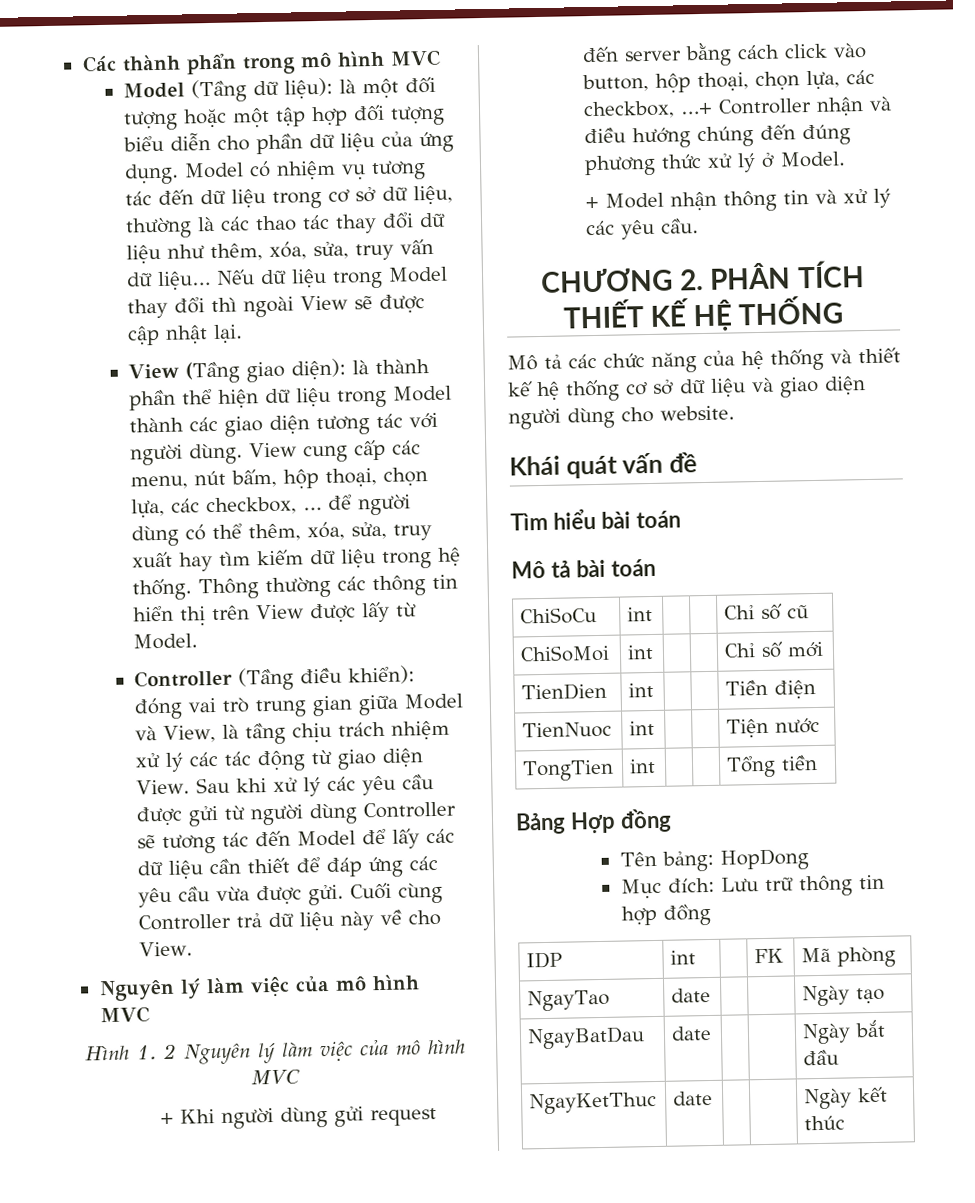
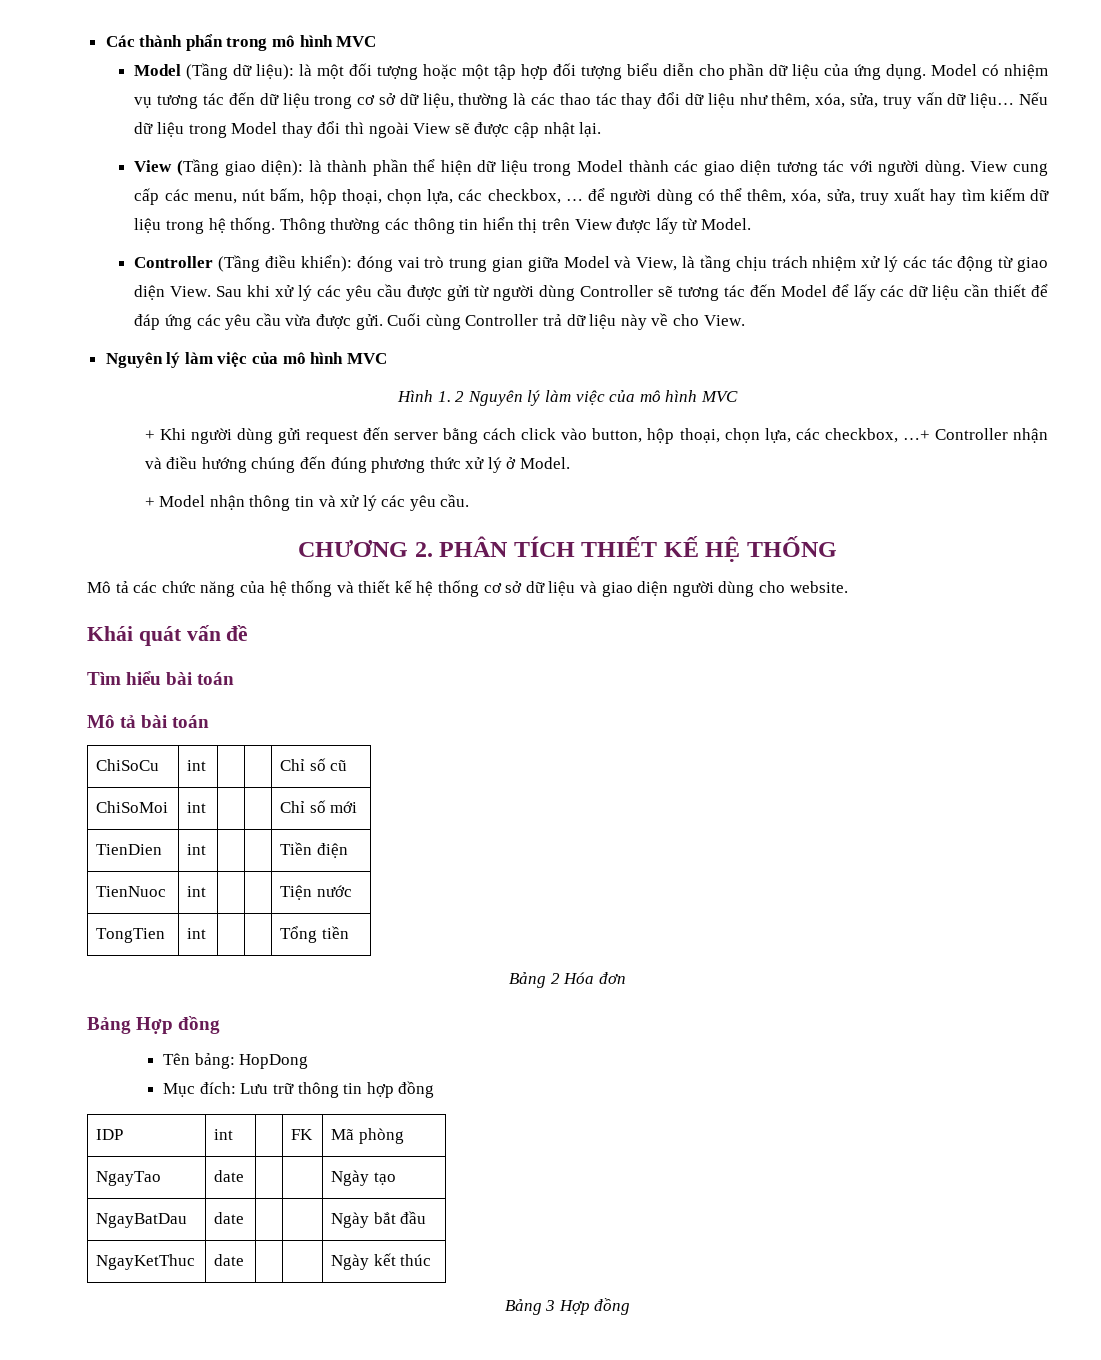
+ Bảng 2 Hóa đơn
+ Bảng 3 Hợp đồng

